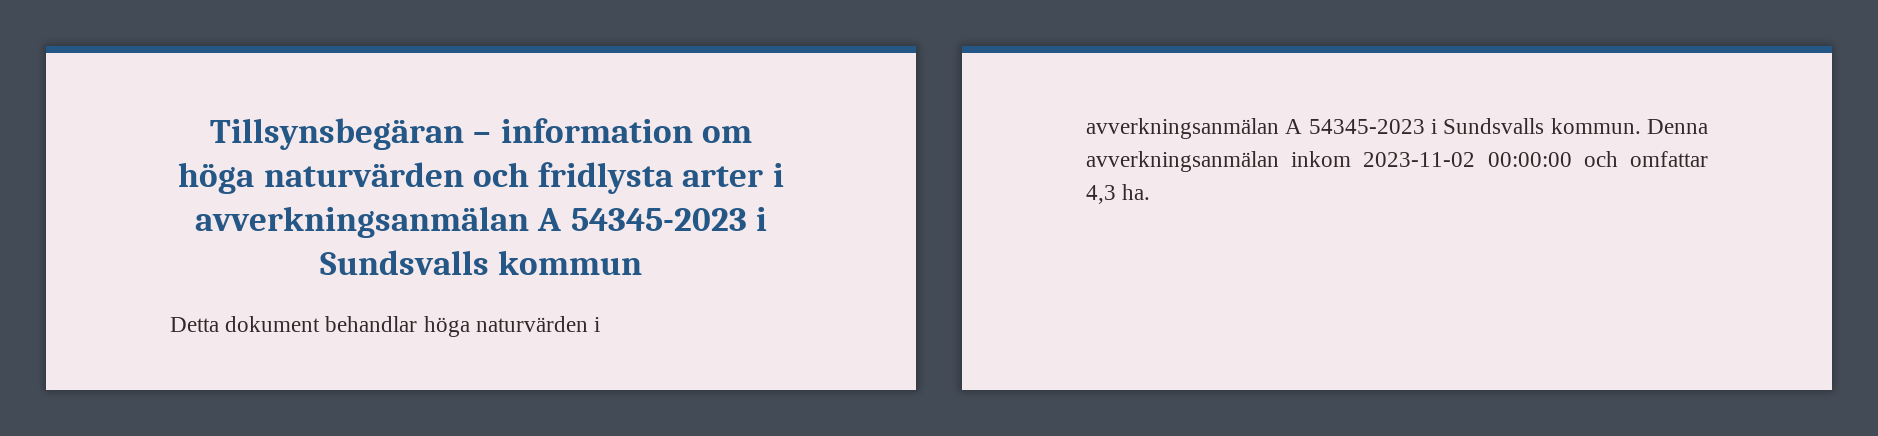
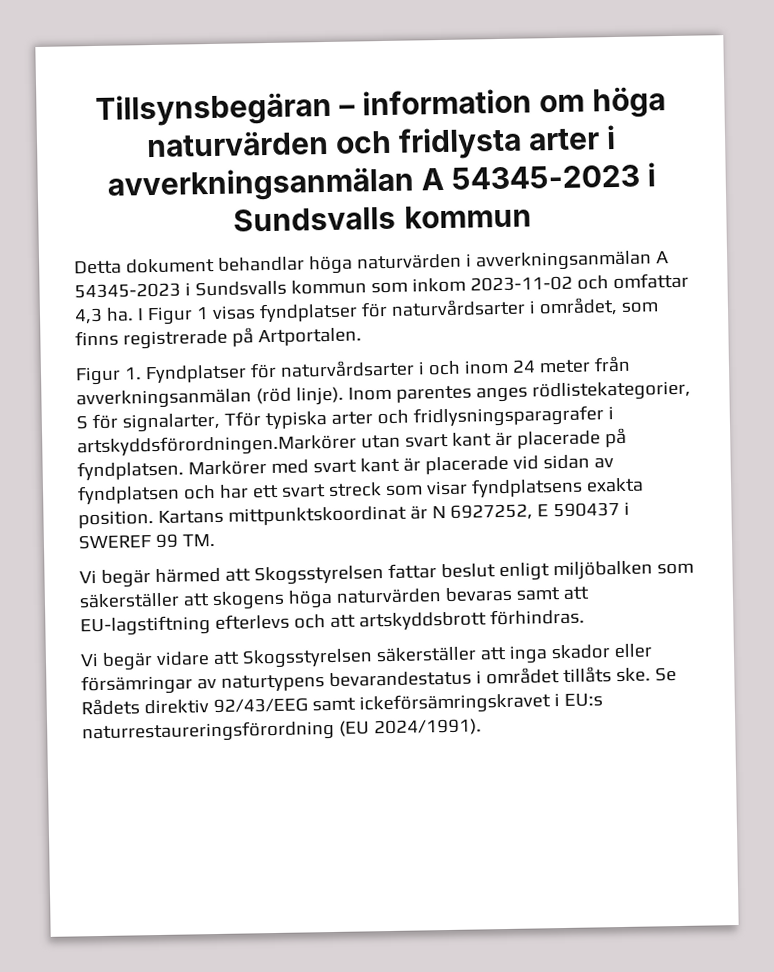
- Detta dokument behandlar höga naturvärden i avverkningsanmälan A 54345-2023 i Sundsvalls kommun. Denna avverkningsanmälan inkom 2023-11-02 00:00:00 och omfattar 4,3 ha.
+ Detta dokument behandlar höga naturvärden i avverkningsanmälan A 54345-2023 i Sundsvalls kommun som inkom 2023-11-02 och omfattar 4,3 ha.
+ I Figur 1 visas fyndplatser för naturvårdsarter i området, som finns registrerade på Artportalen.
+ Figur 1. Fyndplatser för naturvårdsarter i och inom 24 meter från avverkningsanmälan (röd linje). Inom parentes anges rödlistekategorier, S för signalarter, Tför typiska arter och fridlysningsparagrafer i artskyddsförordningen.Markörer utan svart kant är placerade på fyndplatsen. Markörer med svart kant är placerade vid sidan av fyndplatsen och har ett svart streck som visar fyndplatsens exakta position. Kartans mittpunktskoordinat är N 6927252, E 590437 i SWEREF 99 TM.
+ Vi begär härmed att Skogsstyrelsen fattar beslut enligt miljöbalken som säkerställer att skogens höga naturvärden bevaras samt att EU-lagstiftning efterlevs och att artskyddsbrott förhindras.
+ Vi begär vidare att Skogsstyrelsen säkerställer att inga skador eller försämringar av naturtypens bevarandestatus i området tillåts ske. Se Rådets direktiv 92/43/EEG samt ickeförsämringskravet i EU:s naturrestaureringsförordning (EU 2024/1991).

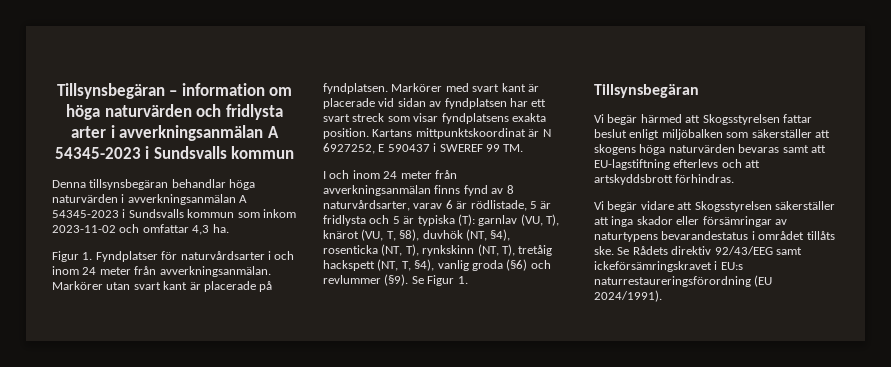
- Detta dokument behandlar höga naturvärden i avverkningsanmälan A 54345-2023 i Sundsvalls kommun som inkom 2023-11-02 och omfattar 4,3 ha. I Figur 1 visas fyndplatser för naturvårdsarter i området, som finns registrerade på Artportalen.
+ Denna tillsynsbegäran behandlar höga naturvärden i avverkningsanmälan A 54345-2023 i Sundsvalls kommun som inkom 2023-11-02 och omfattar 4,3 ha.
- Figur 1. Fyndplatser för naturvårdsarter i och inom 24 meter från avverkningsanmälan (röd linje). Inom parentes anges rödlistekategorier, S för signalarter, Tför typiska arter och fridlysningsparagrafer i artskyddsförordningen.Markörer utan svart kant är placerade på fyndplatsen.
+ Figur 1. Fyndplatser för naturvårdsarter i och inom 24 meter från avverkningsanmälan. Markörer utan svart kant är placerade på fyndplatsen.
- Markörer med svart kant är placerade vid sidan av fyndplatsen och har ett svart streck som visar fyndplatsens exakta position.
+ Markörer med svart kant är placerade vid sidan av fyndplatsen har ett svart streck som visar fyndplatsens exakta position.
+ I och inom 24 meter från avverkningsanmälan finns fynd av 8 naturvårdsarter, varav 6 är rödlistade, 5 är fridlysta och 5 är typiska (T): garnlav (VU, T), knärot (VU, T, §8), duvhök (NT, §4), rosenticka (NT, T), rynkskinn (NT, T), tretåig hackspett (NT, T, §4), vanlig groda (§6) och revlummer (§9). Se Figur 1.
+ Tillsynsbegäran

